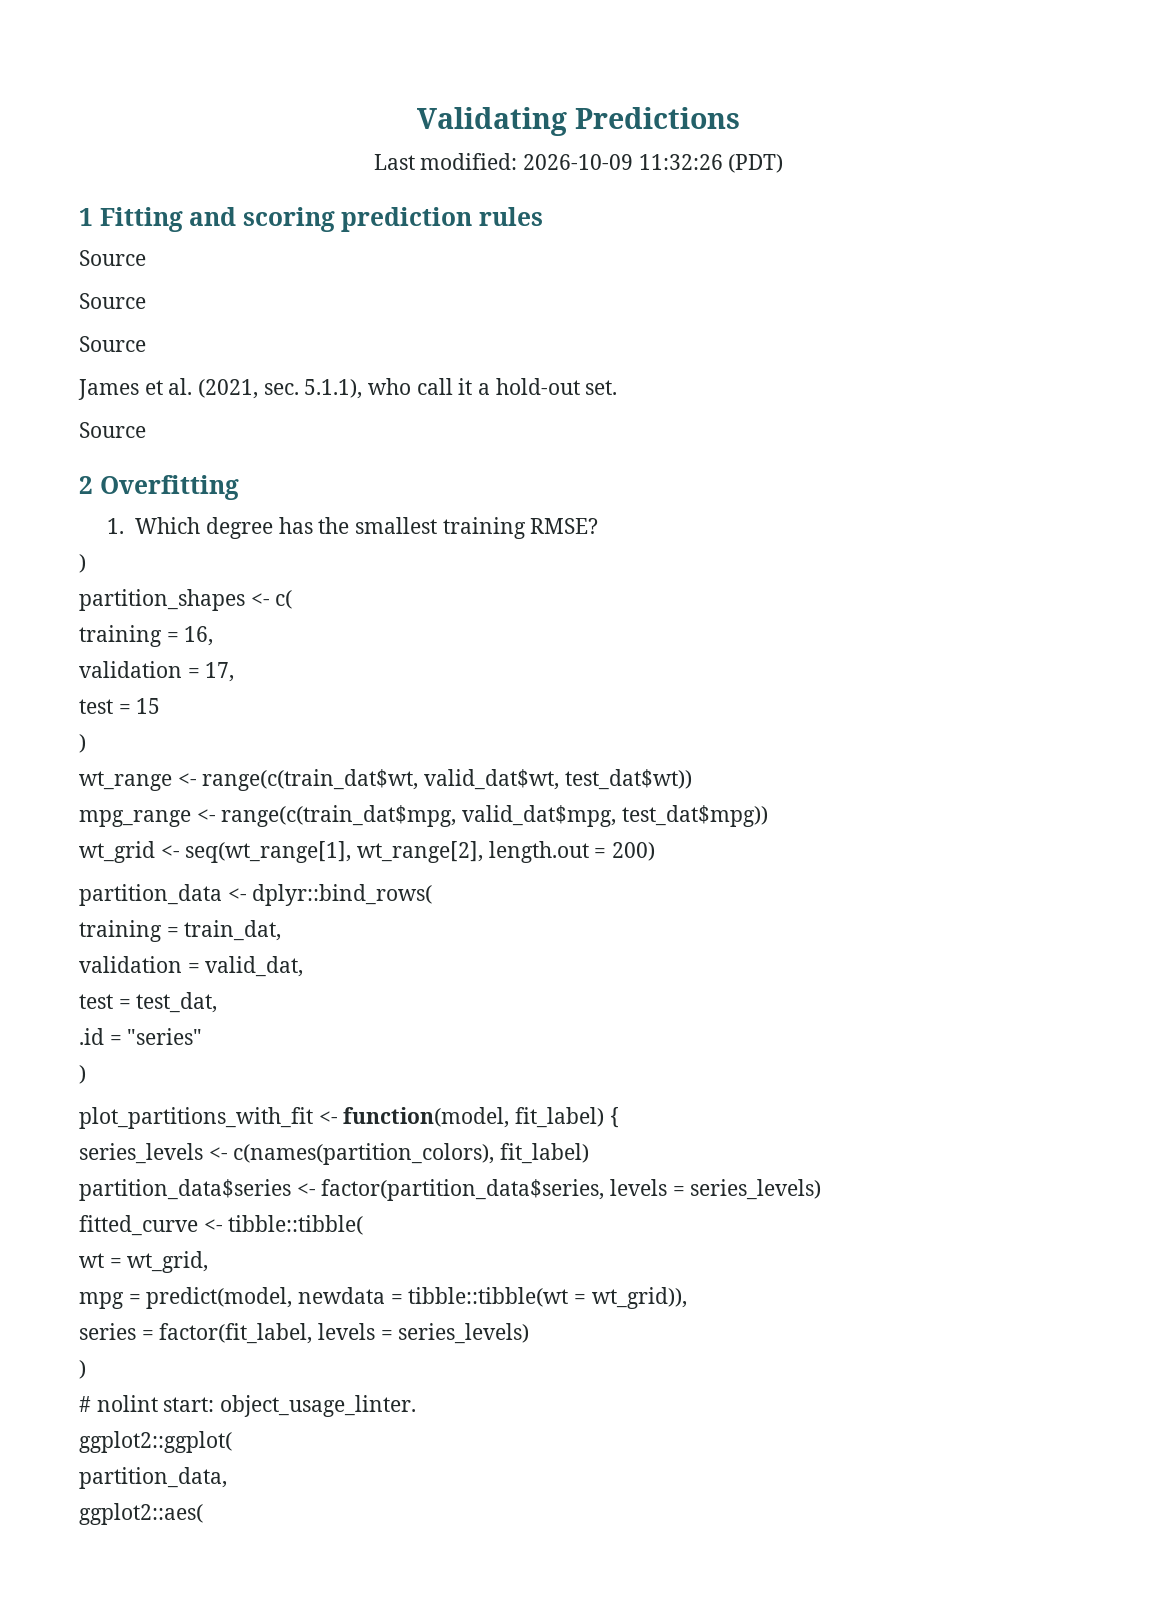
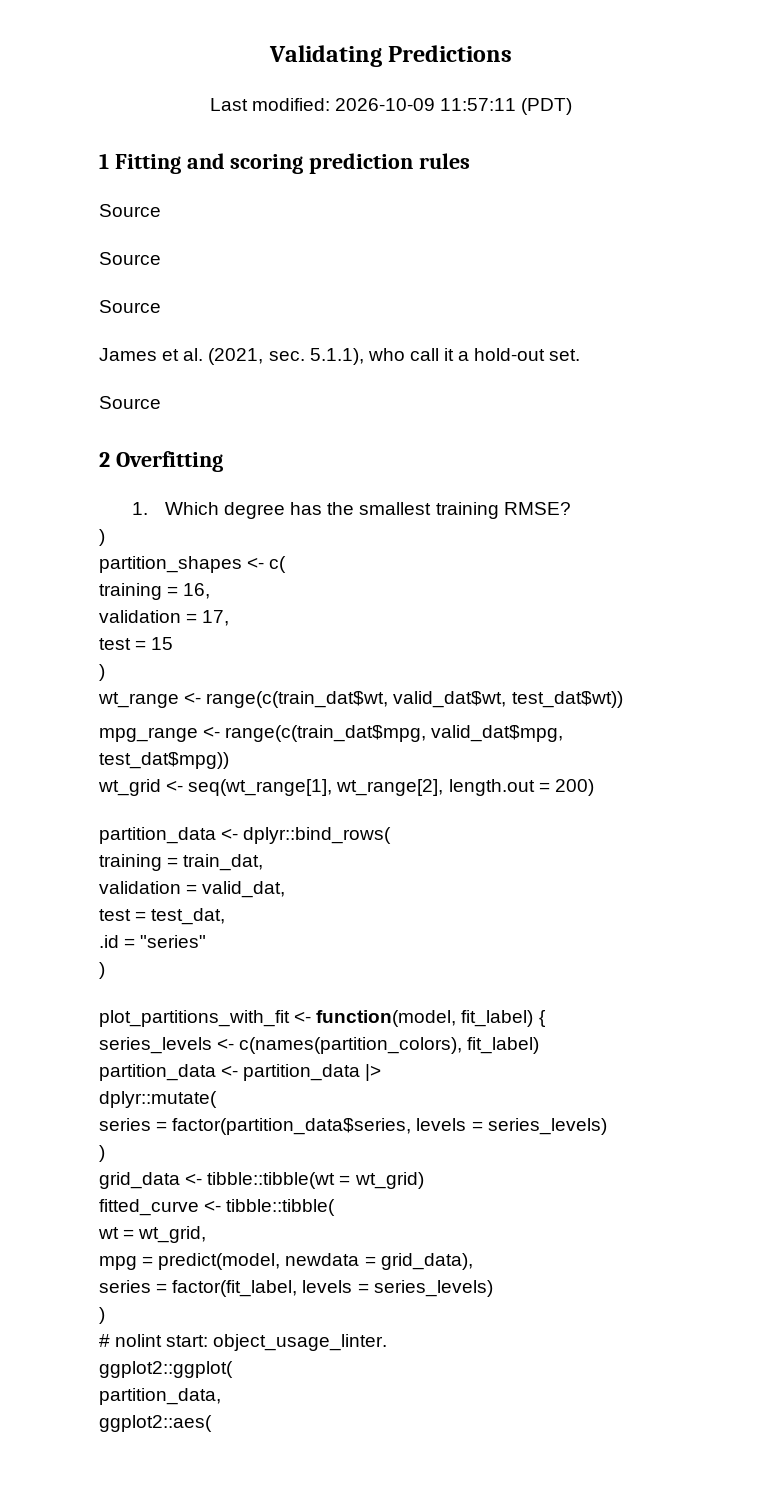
- Last modified: 2026-10-09 11:32:26 (PDT)
+ Last modified: 2026-10-09 11:57:11 (PDT)
- partition_data$series <- factor(partition_data$series, levels = series_levels)
+ partition_data <- partition_data |>
+ dplyr::mutate(
+ series = factor(partition_data$series, levels = series_levels)
+ )
+ grid_data <- tibble::tibble(wt = wt_grid)
- mpg = predict(model, newdata = tibble::tibble(wt = wt_grid)),
+ mpg = predict(model, newdata = grid_data),

